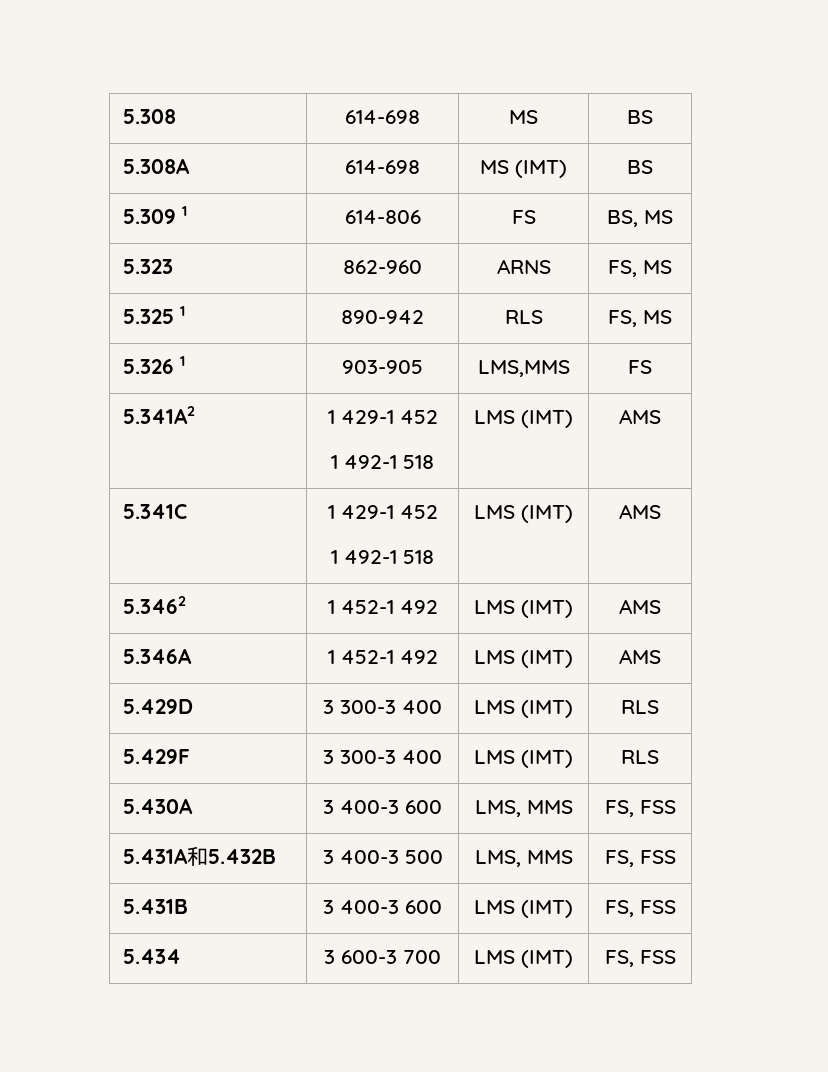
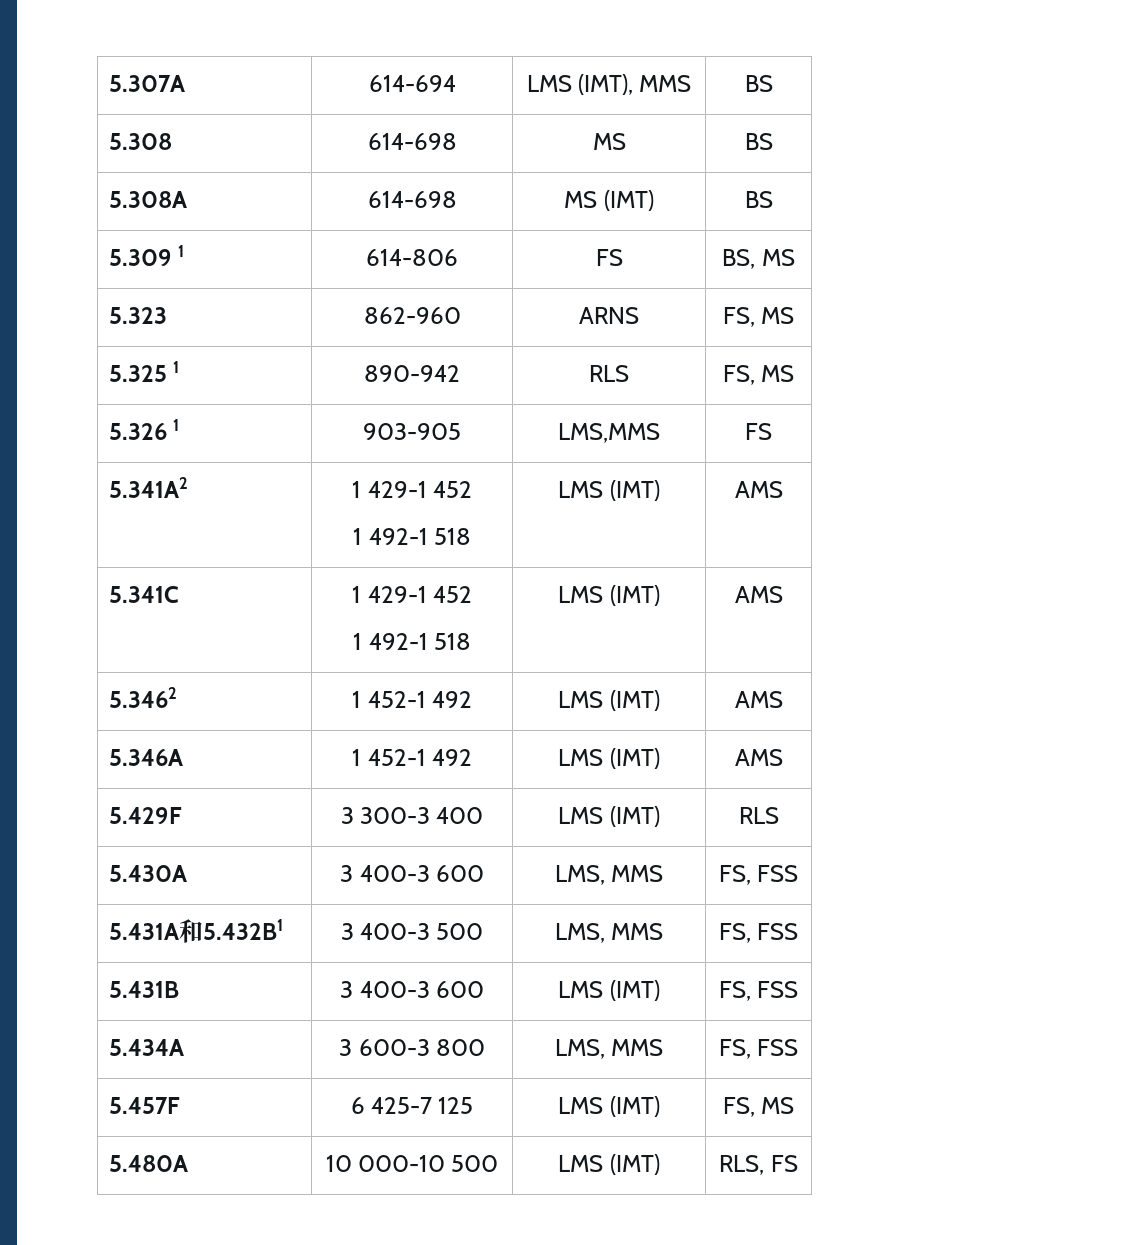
+ 5.307A | 614-694 | LMS (IMT), MMS | BS
- 5.429D | 3 300-3 400 | LMS (IMT) | RLS
- 5.431A和5.432B | 3 400-3 500 | LMS, MMS | FS, FSS
+ 5.431A和5.432B1 | 3 400-3 500 | LMS, MMS | FS, FSS
- 5.434 | 3 600-3 700 | LMS (IMT) | FS, FSS
+ 5.434A | 3 600-3 800 | LMS, MMS | FS, FSS
+ 5.457F | 6 425-7 125 | LMS (IMT) | FS, MS
+ 5.480A | 10 000-10 500 | LMS (IMT) | RLS, FS

